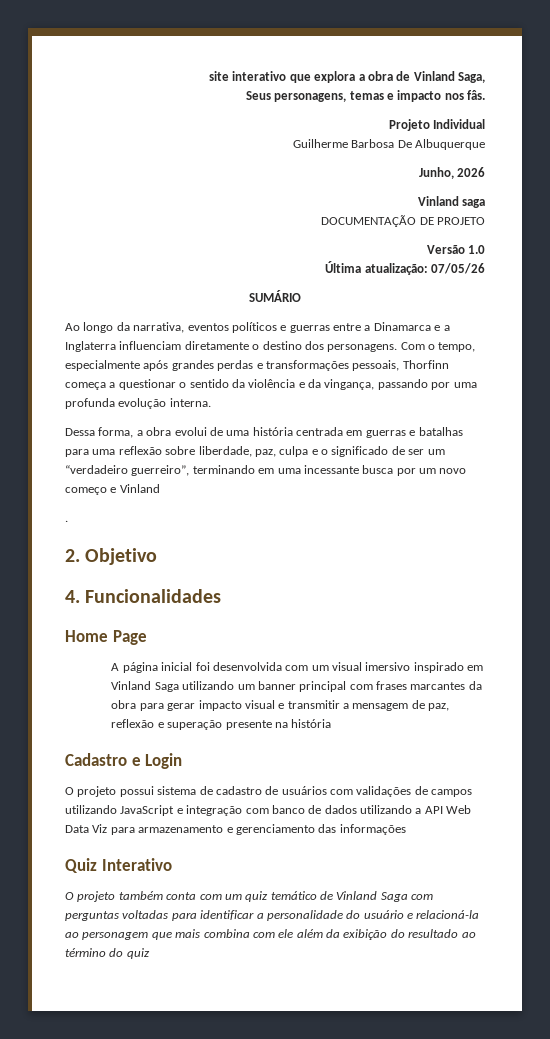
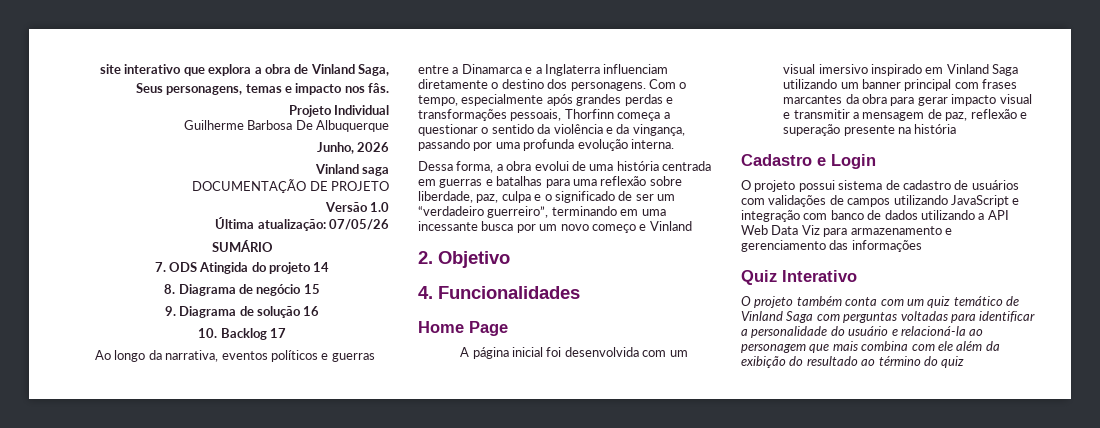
+ 7. ODS Atingida do projeto 14
+ 8. Diagrama de negócio 15
+ 9. Diagrama de solução 16
+ 10. Backlog 17
- .

